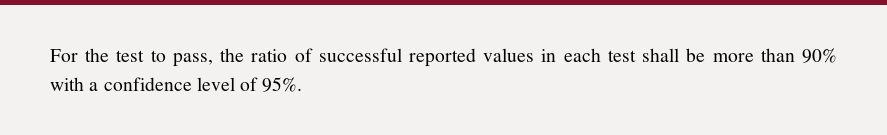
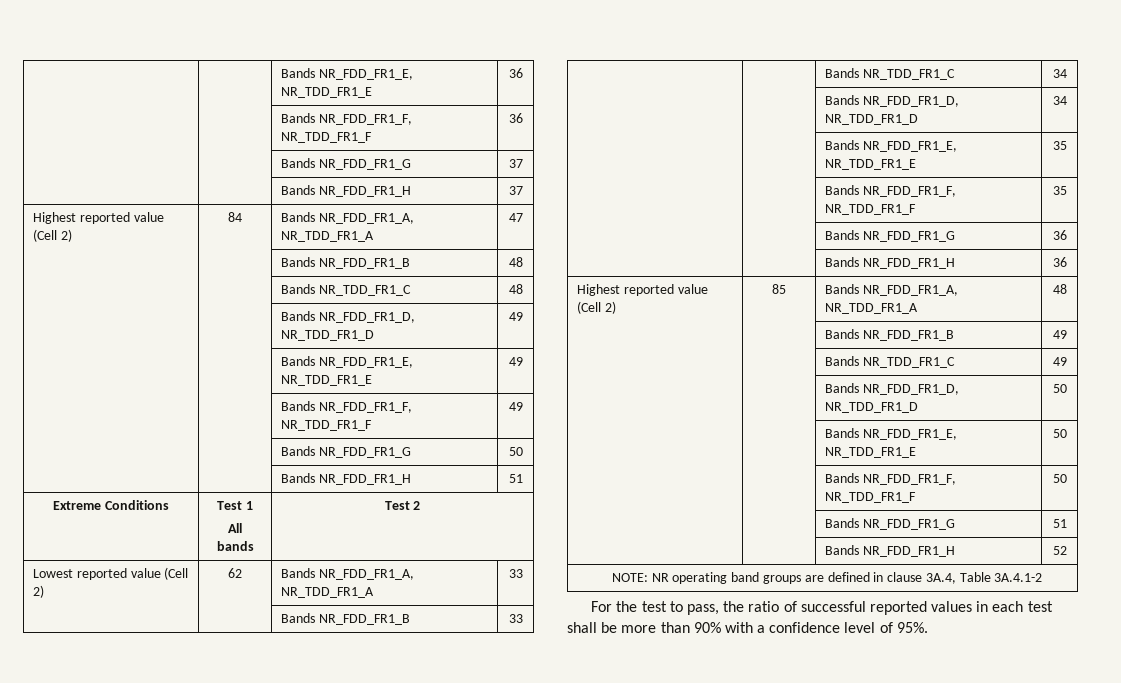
+ | | Bands NR_FDD_FR1_E, NR_TDD_FR1_E | 36
+ | | Bands NR_FDD_FR1_F, NR_TDD_FR1_F | 36
+ | | Bands NR_FDD_FR1_G | 37
+ | | Bands NR_FDD_FR1_H | 37
+ Highest reported value (Cell 2) | 84 | Bands NR_FDD_FR1_A, NR_TDD_FR1_A | 47
+ | | Bands NR_FDD_FR1_B | 48
+ | | Bands NR_TDD_FR1_C | 48
+ | | Bands NR_FDD_FR1_D, NR_TDD_FR1_D | 49
+ | | Bands NR_FDD_FR1_E, NR_TDD_FR1_E | 49
+ | | Bands NR_FDD_FR1_F, NR_TDD_FR1_F | 49
+ | | Bands NR_FDD_FR1_G | 50
+ | | Bands NR_FDD_FR1_H | 51
+ Extreme Conditions | Test 1
+ All bands | Test 2
+ Lowest reported value (Cell 2) | 62 | Bands NR_FDD_FR1_A, NR_TDD_FR1_A | 33
+ | | Bands NR_FDD_FR1_B | 33
+ | | Bands NR_TDD_FR1_C | 34
+ | | Bands NR_FDD_FR1_D, NR_TDD_FR1_D | 34
+ | | Bands NR_FDD_FR1_E, NR_TDD_FR1_E | 35
+ | | Bands NR_FDD_FR1_F, NR_TDD_FR1_F | 35
+ | | Bands NR_FDD_FR1_G | 36
+ | | Bands NR_FDD_FR1_H | 36
+ Highest reported value (Cell 2) | 85 | Bands NR_FDD_FR1_A, NR_TDD_FR1_A | 48
+ | | Bands NR_FDD_FR1_B | 49
+ | | Bands NR_TDD_FR1_C | 49
+ | | Bands NR_FDD_FR1_D, NR_TDD_FR1_D | 50
+ | | Bands NR_FDD_FR1_E, NR_TDD_FR1_E | 50
+ | | Bands NR_FDD_FR1_F, NR_TDD_FR1_F | 50
+ | | Bands NR_FDD_FR1_G | 51
+ | | Bands NR_FDD_FR1_H | 52
+ NOTE: NR operating band groups are defined in clause 3A.4, Table 3A.4.1-2

